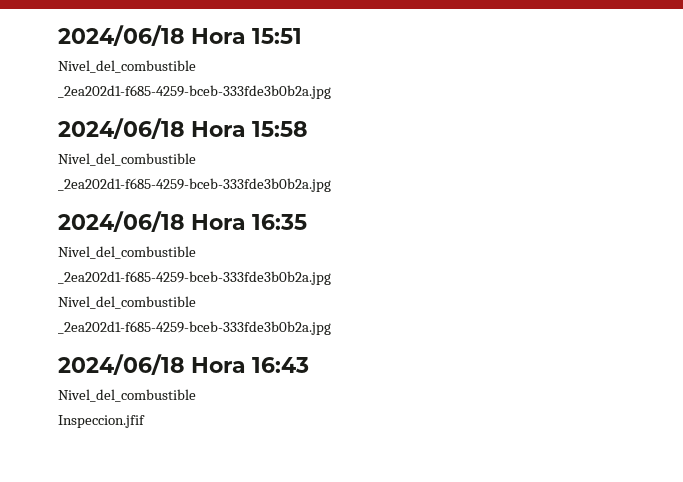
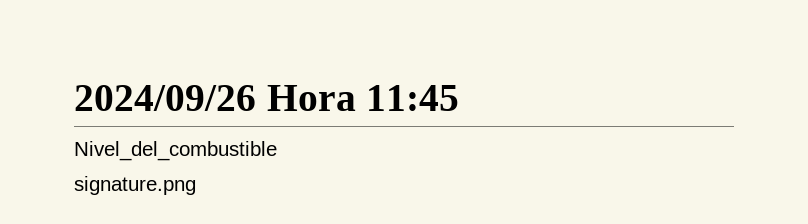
- 2024/06/18 Hora 15:51
+ 2024/09/26 Hora 11:45
  Nivel_del_combustible
- _2ea202d1-f685-4259-bceb-333fde3b0b2a.jpg
- 2024/06/18 Hora 15:58
- Nivel_del_combustible
- _2ea202d1-f685-4259-bceb-333fde3b0b2a.jpg
- 2024/06/18 Hora 16:35
- Nivel_del_combustible
- _2ea202d1-f685-4259-bceb-333fde3b0b2a.jpg
- Nivel_del_combustible
- _2ea202d1-f685-4259-bceb-333fde3b0b2a.jpg
- 2024/06/18 Hora 16:43
- Nivel_del_combustible
- Inspeccion.jfif
+ signature.png

